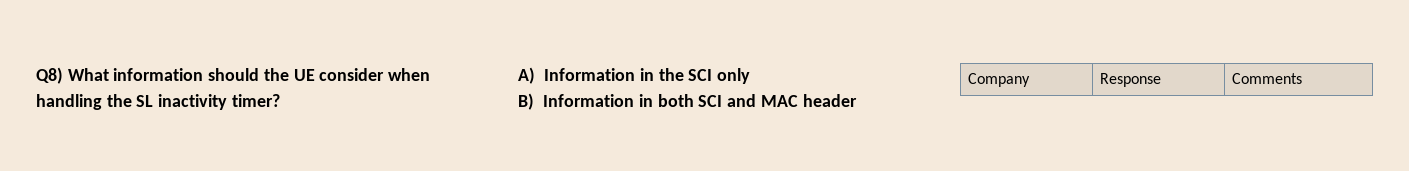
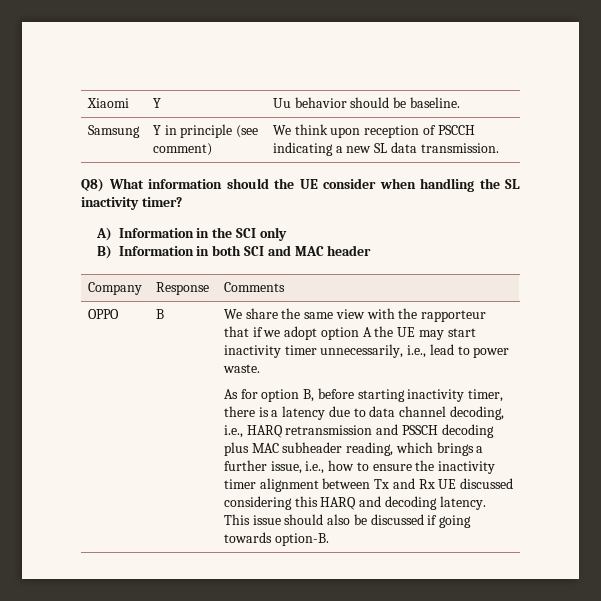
+ Xiaomi | Y | Uu behavior should be baseline.
+ Samsung | Y in principle (see comment) | We think upon reception of PSCCH indicating a new SL data transmission.
+ OPPO | B | We share the same view with the rapporteur that if we adopt option A the UE may start inactivity timer unnecessarily, i.e., lead to power waste.
+ As for option B, before starting inactivity timer, there is a latency due to data channel decoding, i.e., HARQ retransmission and PSSCH decoding plus MAC subheader reading, which brings a further issue, i.e., how to ensure the inactivity timer alignment between Tx and Rx UE discussed considering this HARQ and decoding latency. This issue should also be discussed if going towards option-B.

